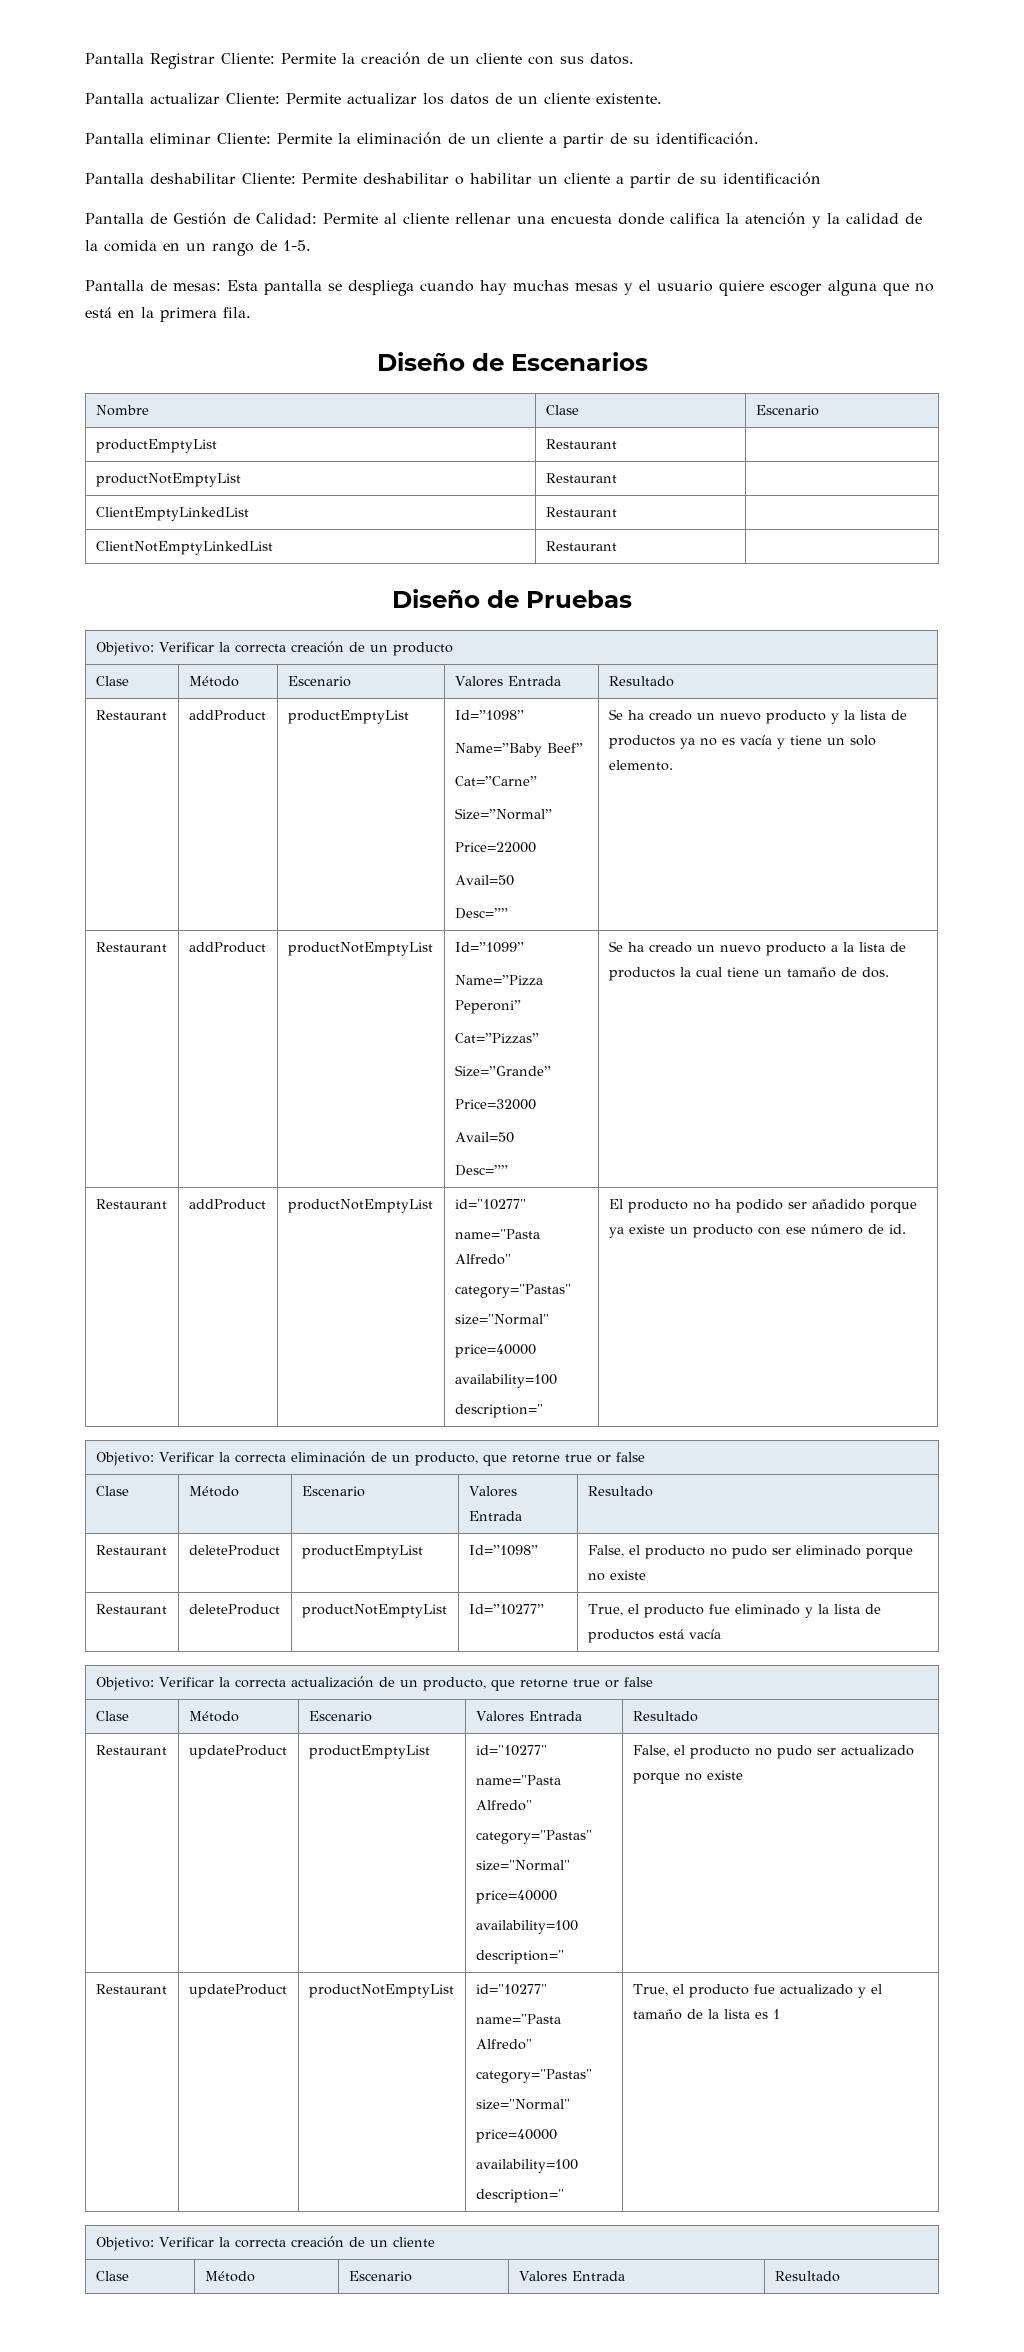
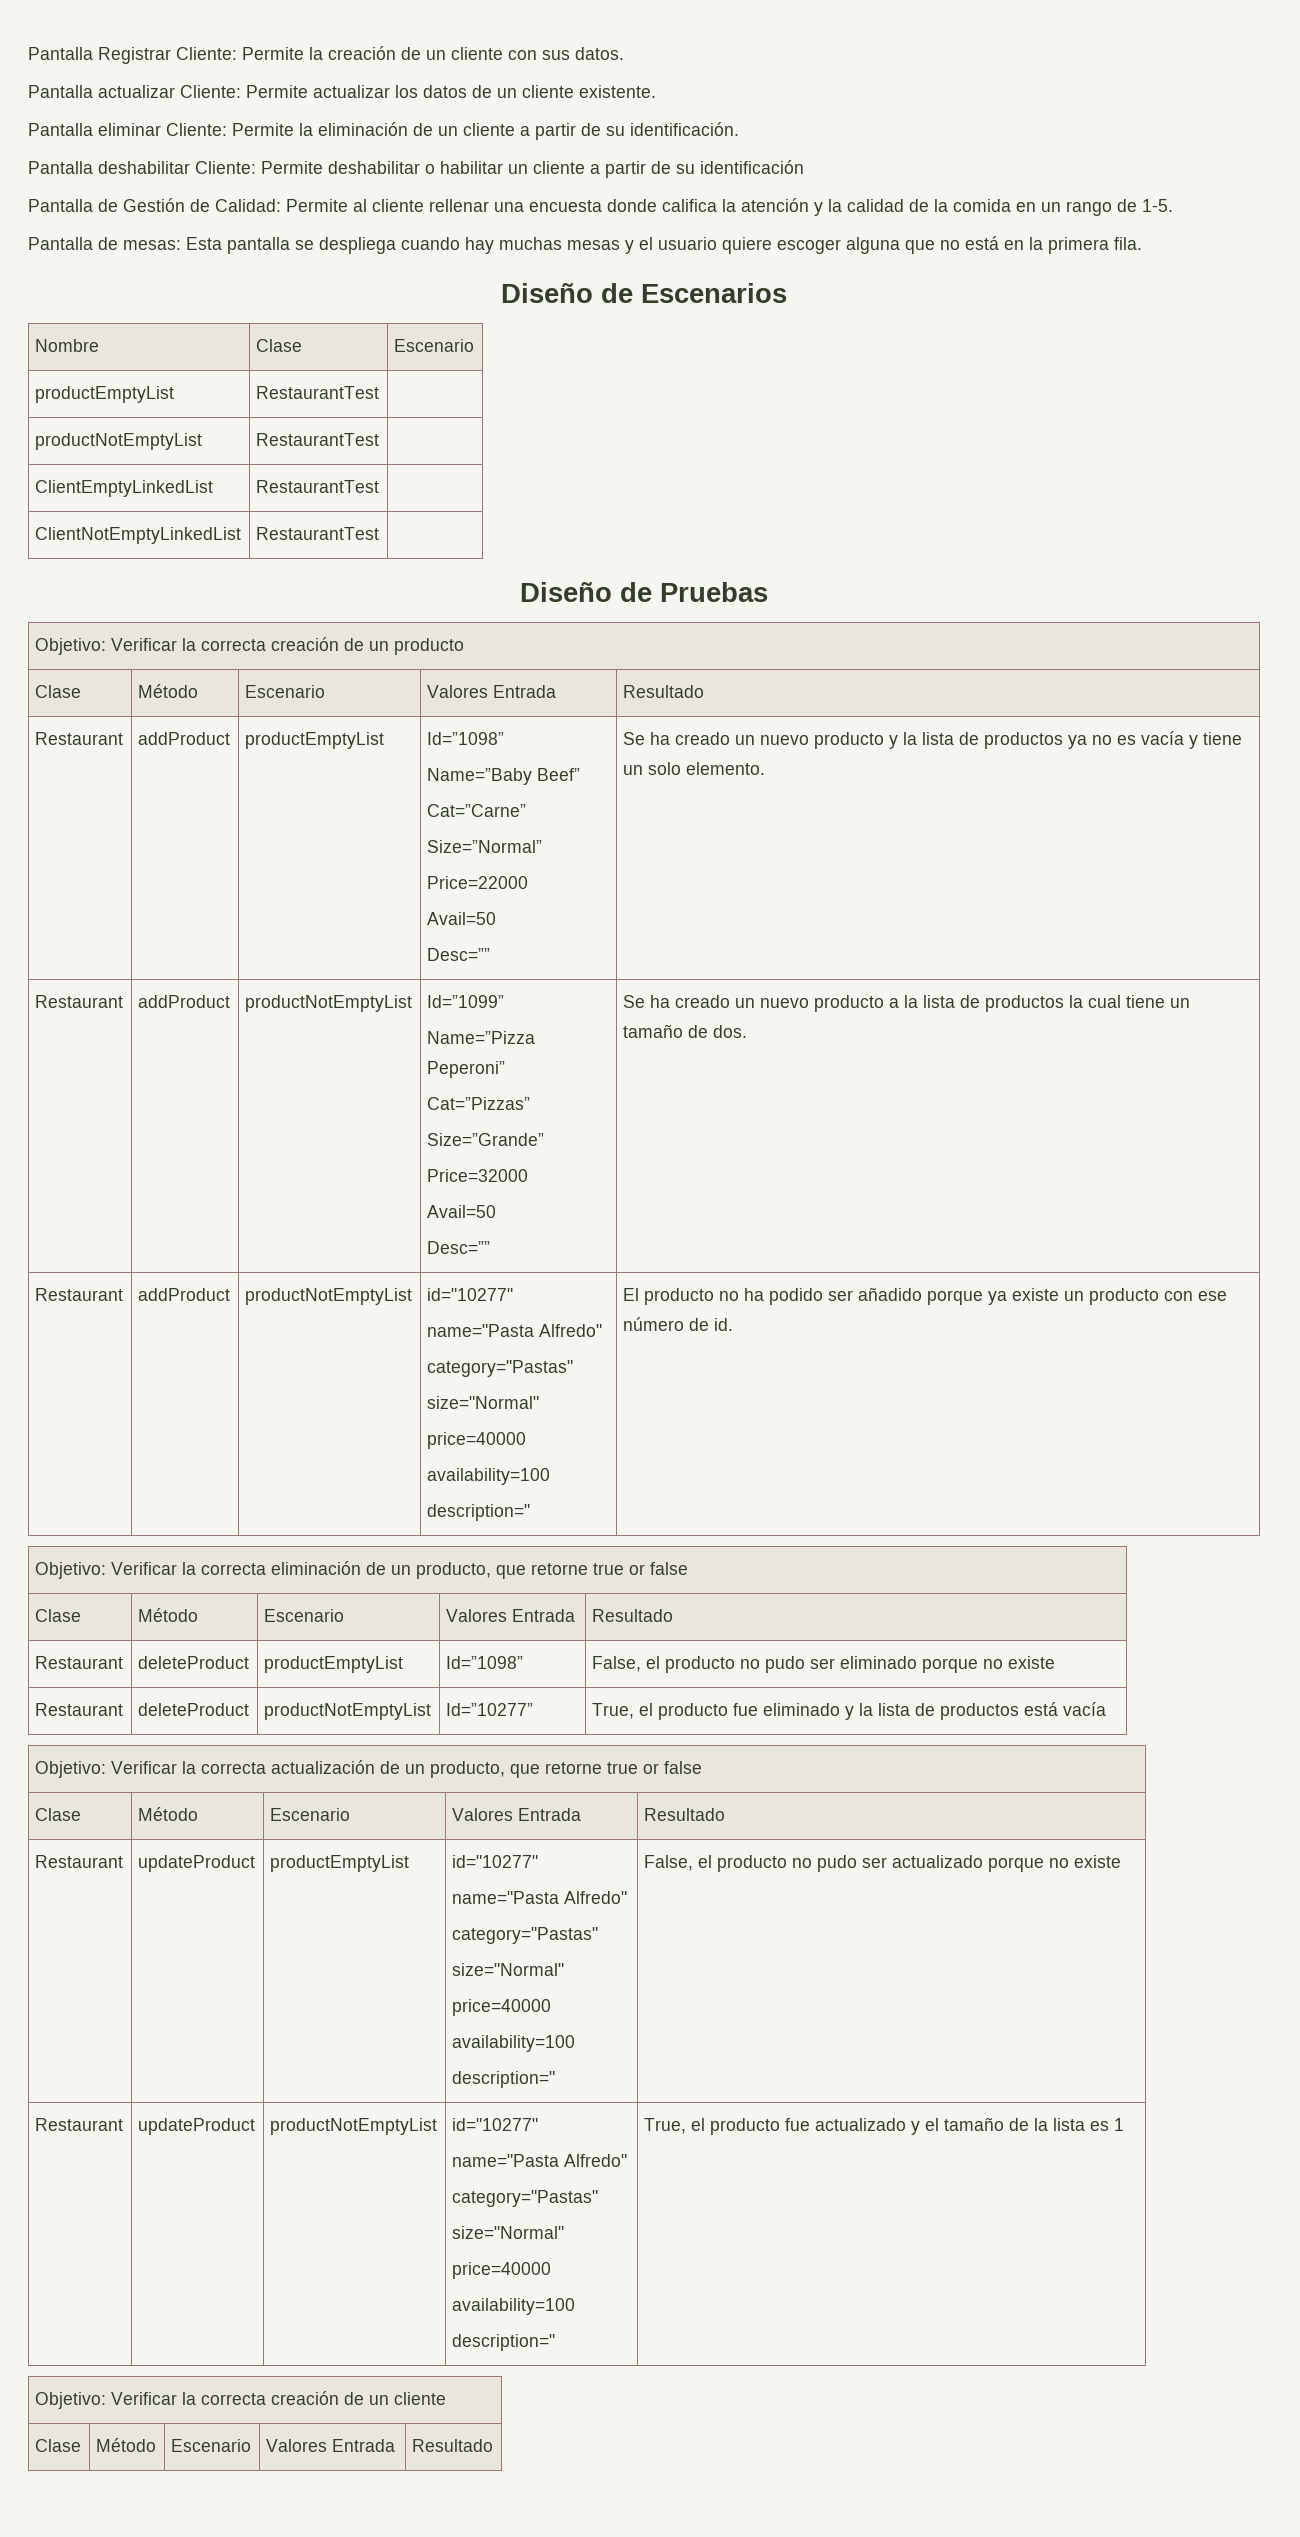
- productEmptyList | Restaurant |
- productNotEmptyList | Restaurant |
+ productEmptyList | RestaurantTest |
+ productNotEmptyList | RestaurantTest |
- ClientEmptyLinkedList | Restaurant |
+ ClientEmptyLinkedList | RestaurantTest |
- ClientNotEmptyLinkedList | Restaurant |
+ ClientNotEmptyLinkedList | RestaurantTest |

